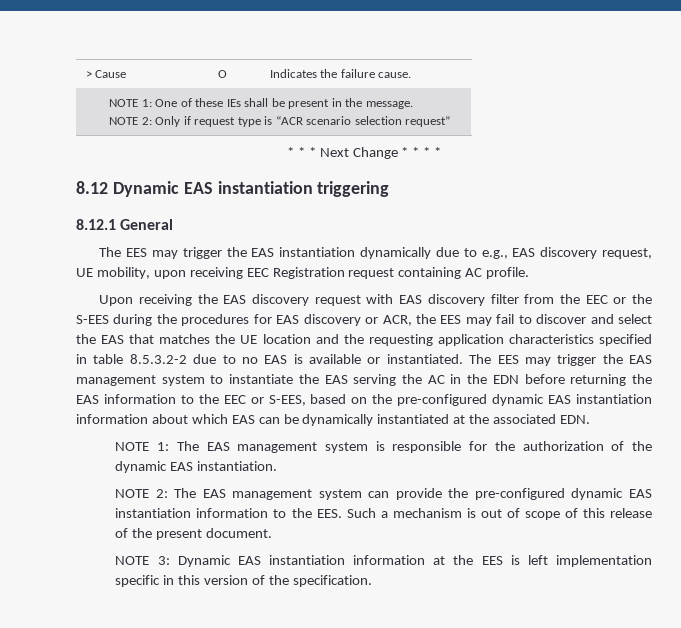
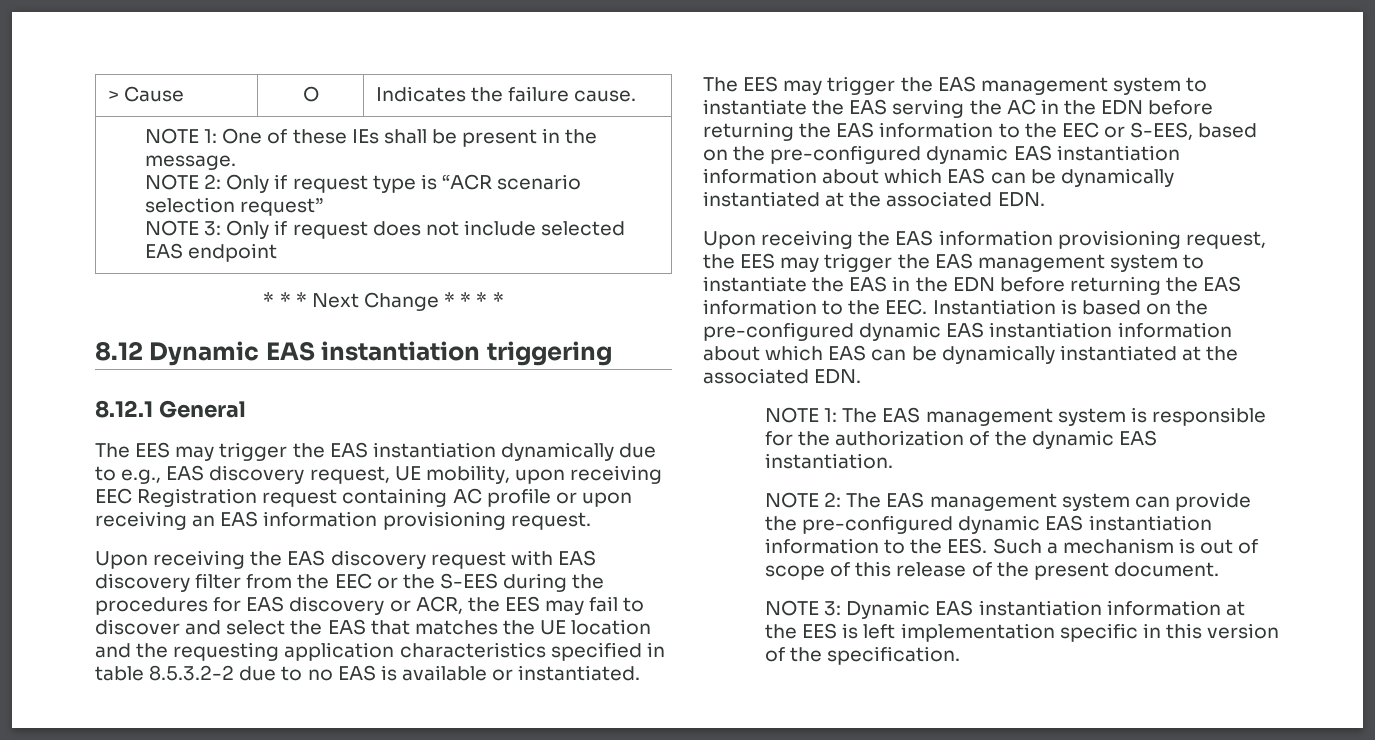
  NOTE 1: One of these IEs shall be present in the message.
  NOTE 2: Only if request type is “ACR scenario selection request”
+ NOTE 3: Only if request does not include selected EAS endpoint
- The EES may trigger the EAS instantiation dynamically due to e.g., EAS discovery request, UE mobility, upon receiving EEC Registration request containing AC profile.
+ The EES may trigger the EAS instantiation dynamically due to e.g., EAS discovery request, UE mobility, upon receiving EEC Registration request containing AC profile or upon receiving an EAS information provisioning request.
+ Upon receiving the EAS information provisioning request, the EES may trigger the EAS management system to instantiate the EAS in the EDN before returning the EAS information to the EEC. Instantiation is based on the pre-configured dynamic EAS instantiation information about which EAS can be dynamically instantiated at the associated EDN.

